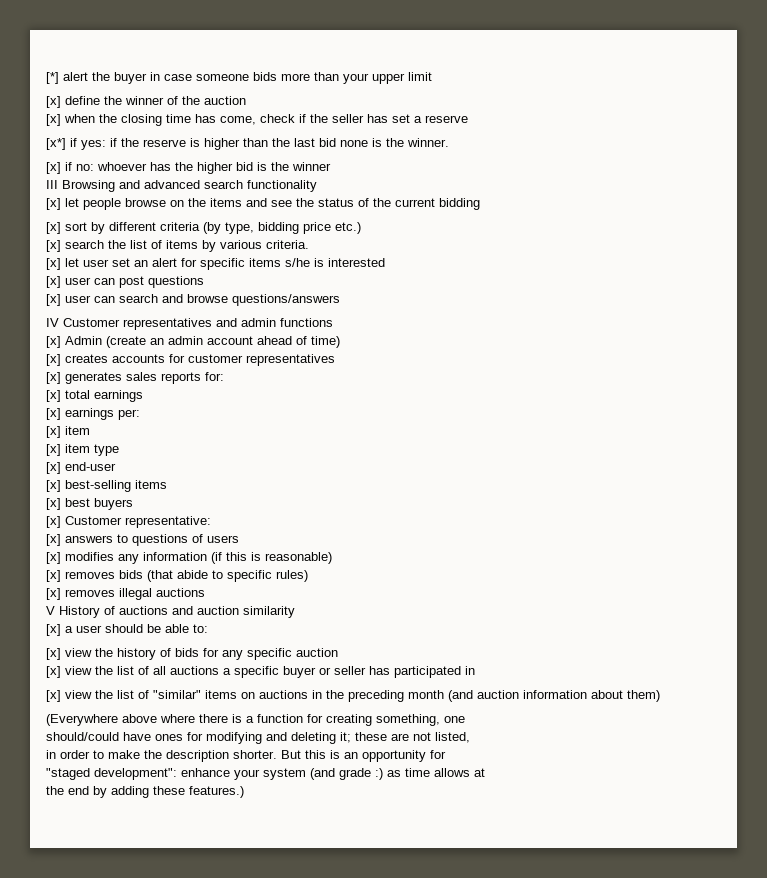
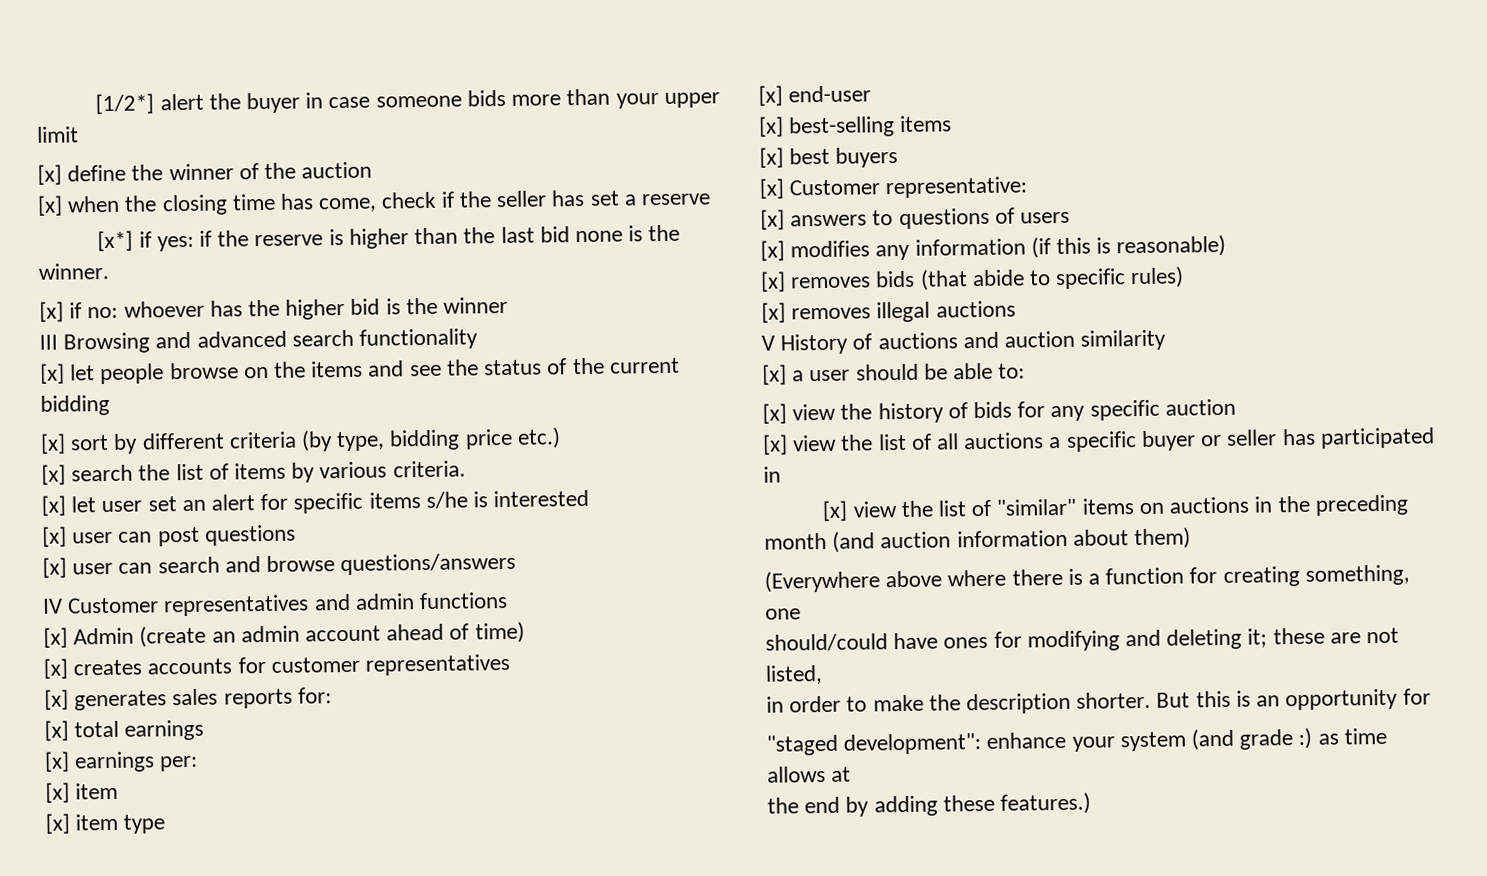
- [*] alert the buyer in case someone bids more than your upper limit
+ [1/2*] alert the buyer in case someone bids more than your upper limit

